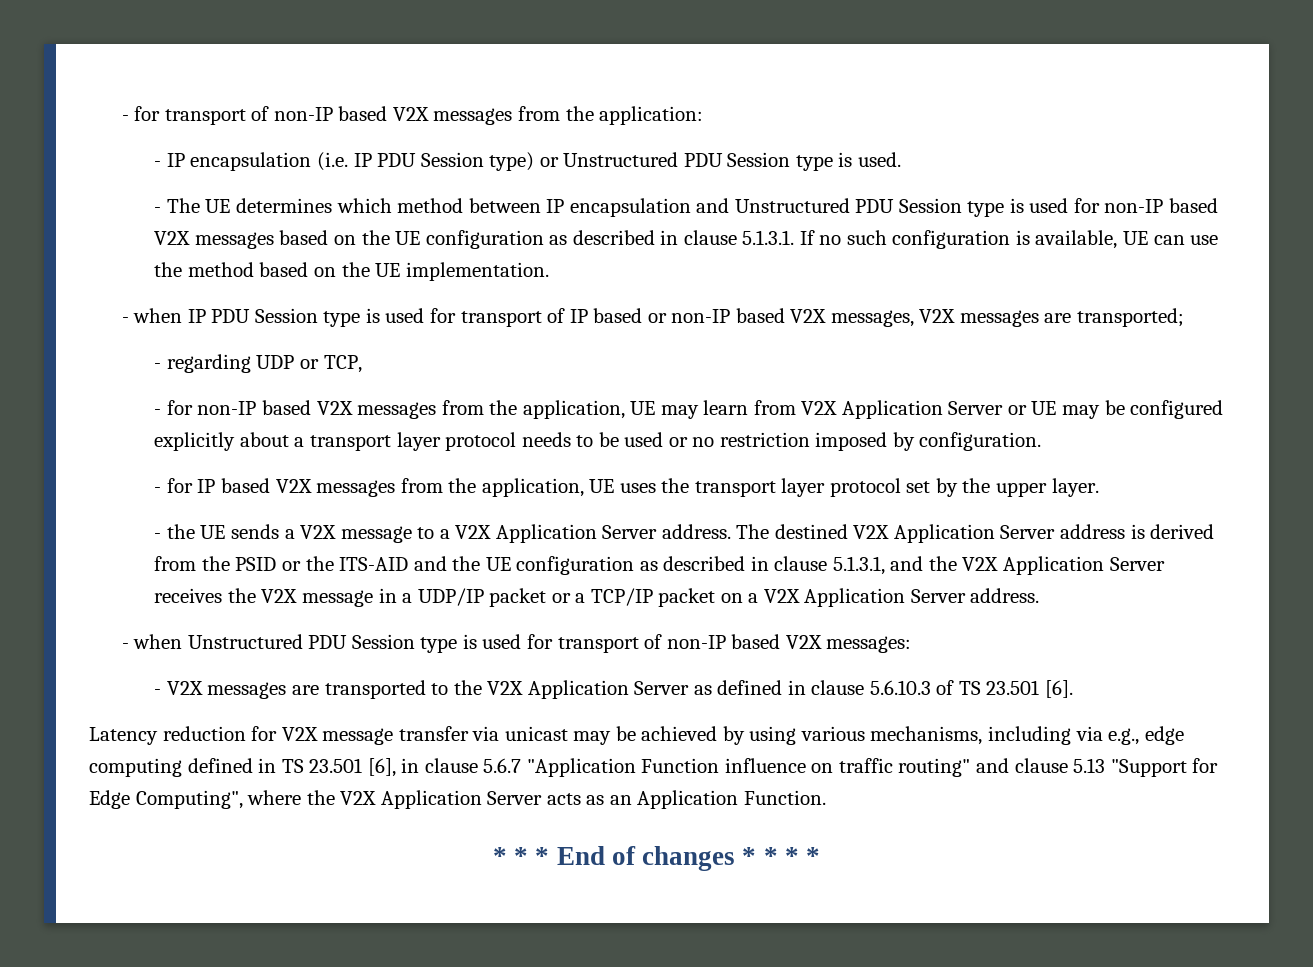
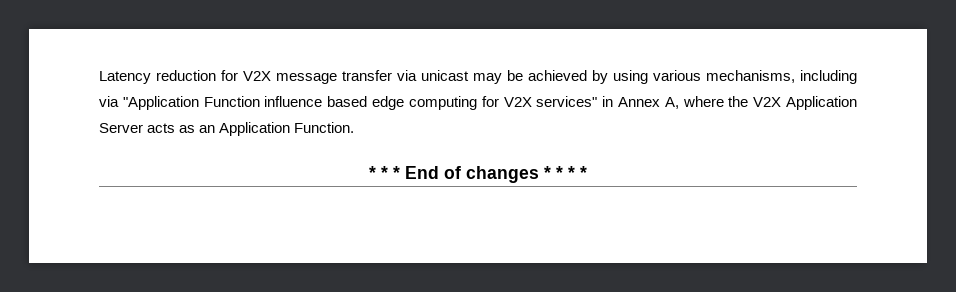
- - for transport of non-IP based V2X messages from the application:
- - IP encapsulation (i.e. IP PDU Session type) or Unstructured PDU Session type is used.
- - The UE determines which method between IP encapsulation and Unstructured PDU Session type is used for non-IP based V2X messages based on the UE configuration as described in clause 5.1.3.1. If no such configuration is available, UE can use the method based on the UE implementation.
- - when IP PDU Session type is used for transport of IP based or non-IP based V2X messages, V2X messages are transported;
- - regarding UDP or TCP,
- - for non-IP based V2X messages from the application, UE may learn from V2X Application Server or UE may be configured explicitly about a transport layer protocol needs to be used or no restriction imposed by configuration.
- - for IP based V2X messages from the application, UE uses the transport layer protocol set by the upper layer.
- - the UE sends a V2X message to a V2X Application Server address. The destined V2X Application Server address is derived from the PSID or the ITS-AID and the UE configuration as described in clause 5.1.3.1, and the V2X Application Server receives the V2X message in a UDP/IP packet or a TCP/IP packet on a V2X Application Server address.
- - when Unstructured PDU Session type is used for transport of non-IP based V2X messages:
- - V2X messages are transported to the V2X Application Server as defined in clause 5.6.10.3 of TS 23.501 [6].
- Latency reduction for V2X message transfer via unicast may be achieved by using various mechanisms, including via e.g., edge computing defined in TS 23.501 [6], in clause 5.6.7 "Application Function influence on traffic routing" and clause 5.13 "Support for Edge Computing", where the V2X Application Server acts as an Application Function.
+ Latency reduction for V2X message transfer via unicast may be achieved by using various mechanisms, including via "Application Function influence based edge computing for V2X services" in Annex A, where the V2X Application Server acts as an Application Function.

